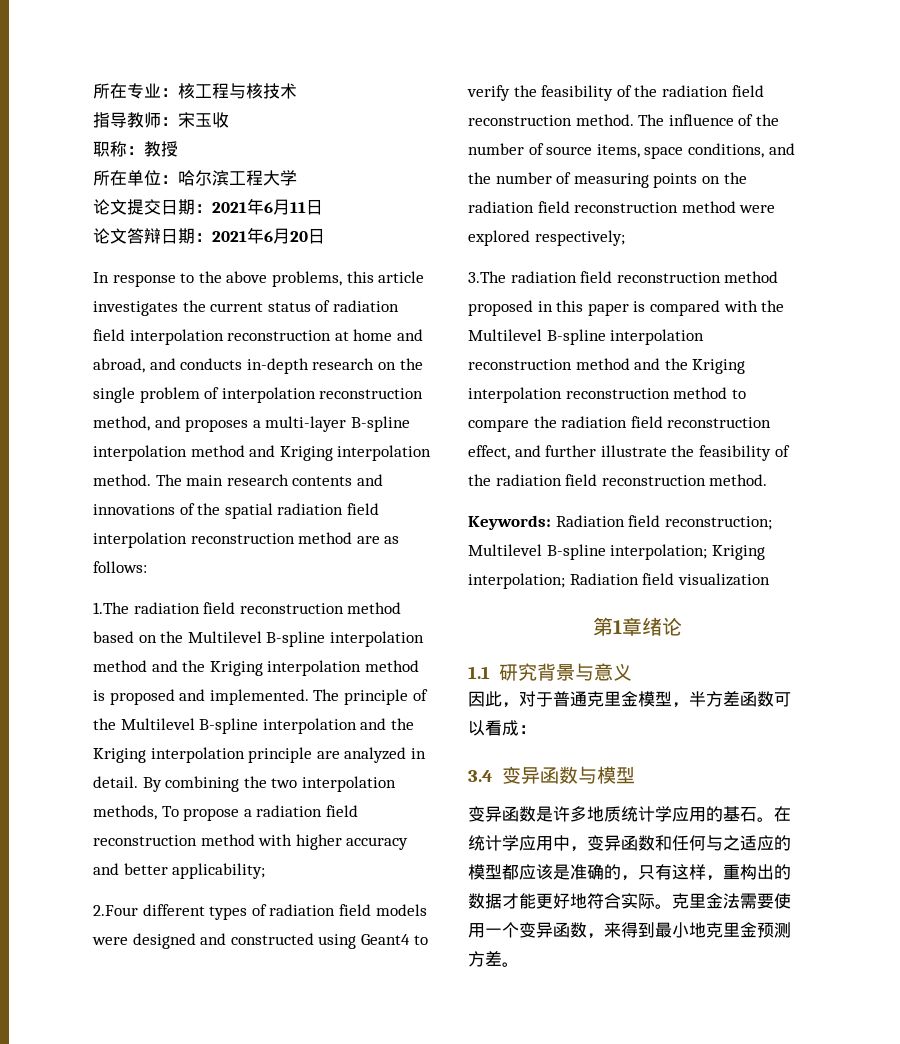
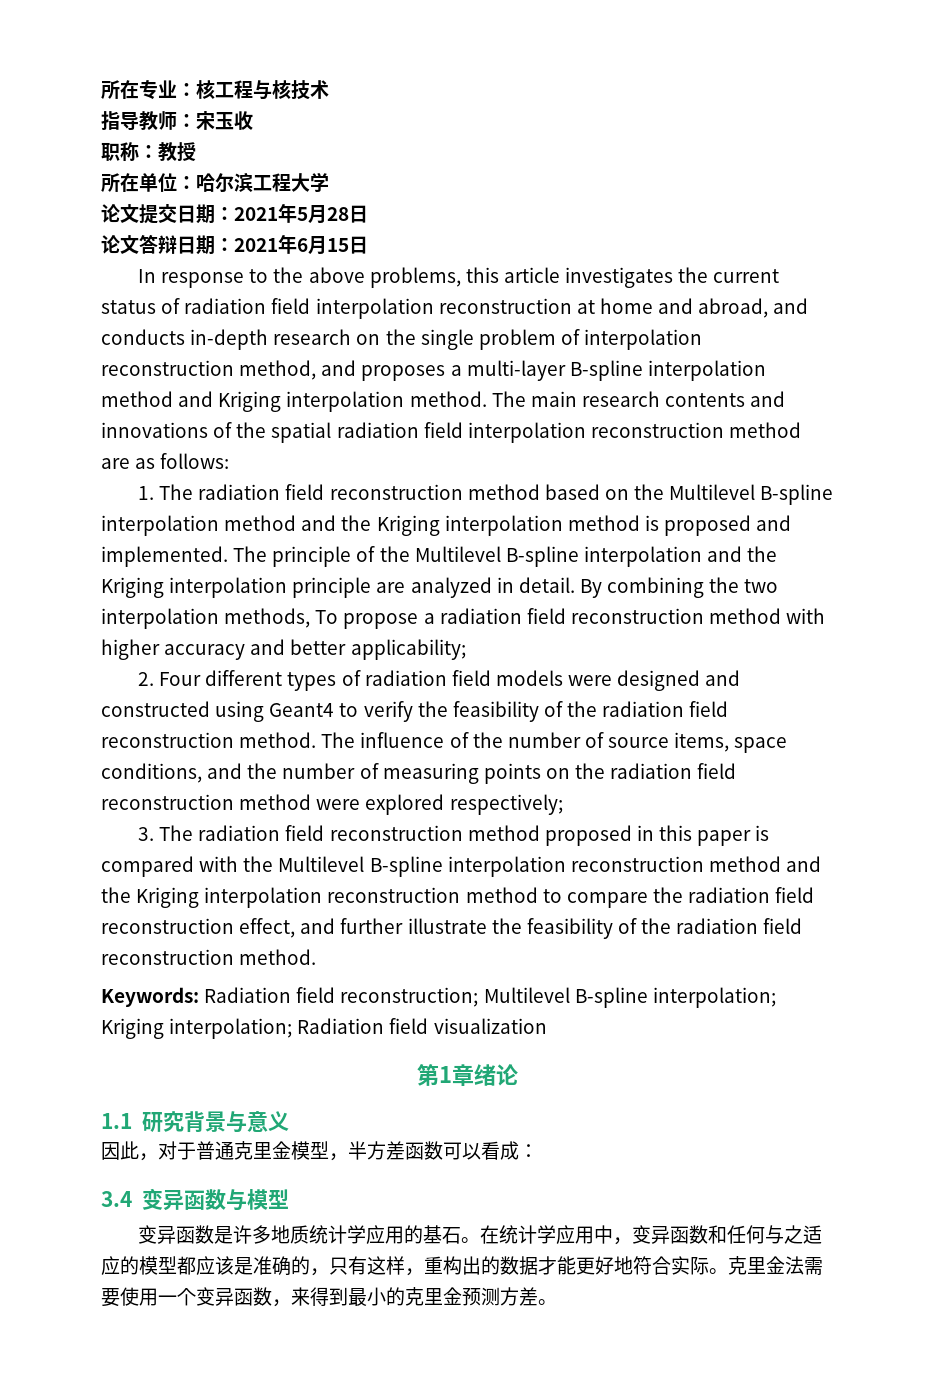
- 论文提交日期：2021年6月11日
+ 论文提交日期：2021年5月28日
- 论文答辩日期：2021年6月20日
+ 论文答辩日期：2021年6月15日
- 1.The radiation field reconstruction method based on the Multilevel B-spline interpolation method and the Kriging interpolation method is proposed and implemented.
+ 1. The radiation field reconstruction method based on the Multilevel B-spline interpolation method and the Kriging interpolation method is proposed and implemented.
- 2.Four different types of radiation field models were designed and constructed using Geant4 to verify the feasibility of the radiation field reconstruction method.
+ 2. Four different types of radiation field models were designed and constructed using Geant4 to verify the feasibility of the radiation field reconstruction method.
- 3.The radiation field reconstruction method proposed in this paper is compared with the Multilevel B-spline interpolation reconstruction method and the Kriging interpolation reconstruction method to compare the radiation field reconstruction effect, and further illustrate the feasibility of the radiation field reconstruction method.
+ 3. The radiation field reconstruction method proposed in this paper is compared with the Multilevel B-spline interpolation reconstruction method and the Kriging interpolation reconstruction method to compare the radiation field reconstruction effect, and further illustrate the feasibility of the radiation field reconstruction method.
- 克里金法需要使用一个变异函数，来得到最小地克里金预测方差。
+ 克里金法需要使用一个变异函数，来得到最小的克里金预测方差。

